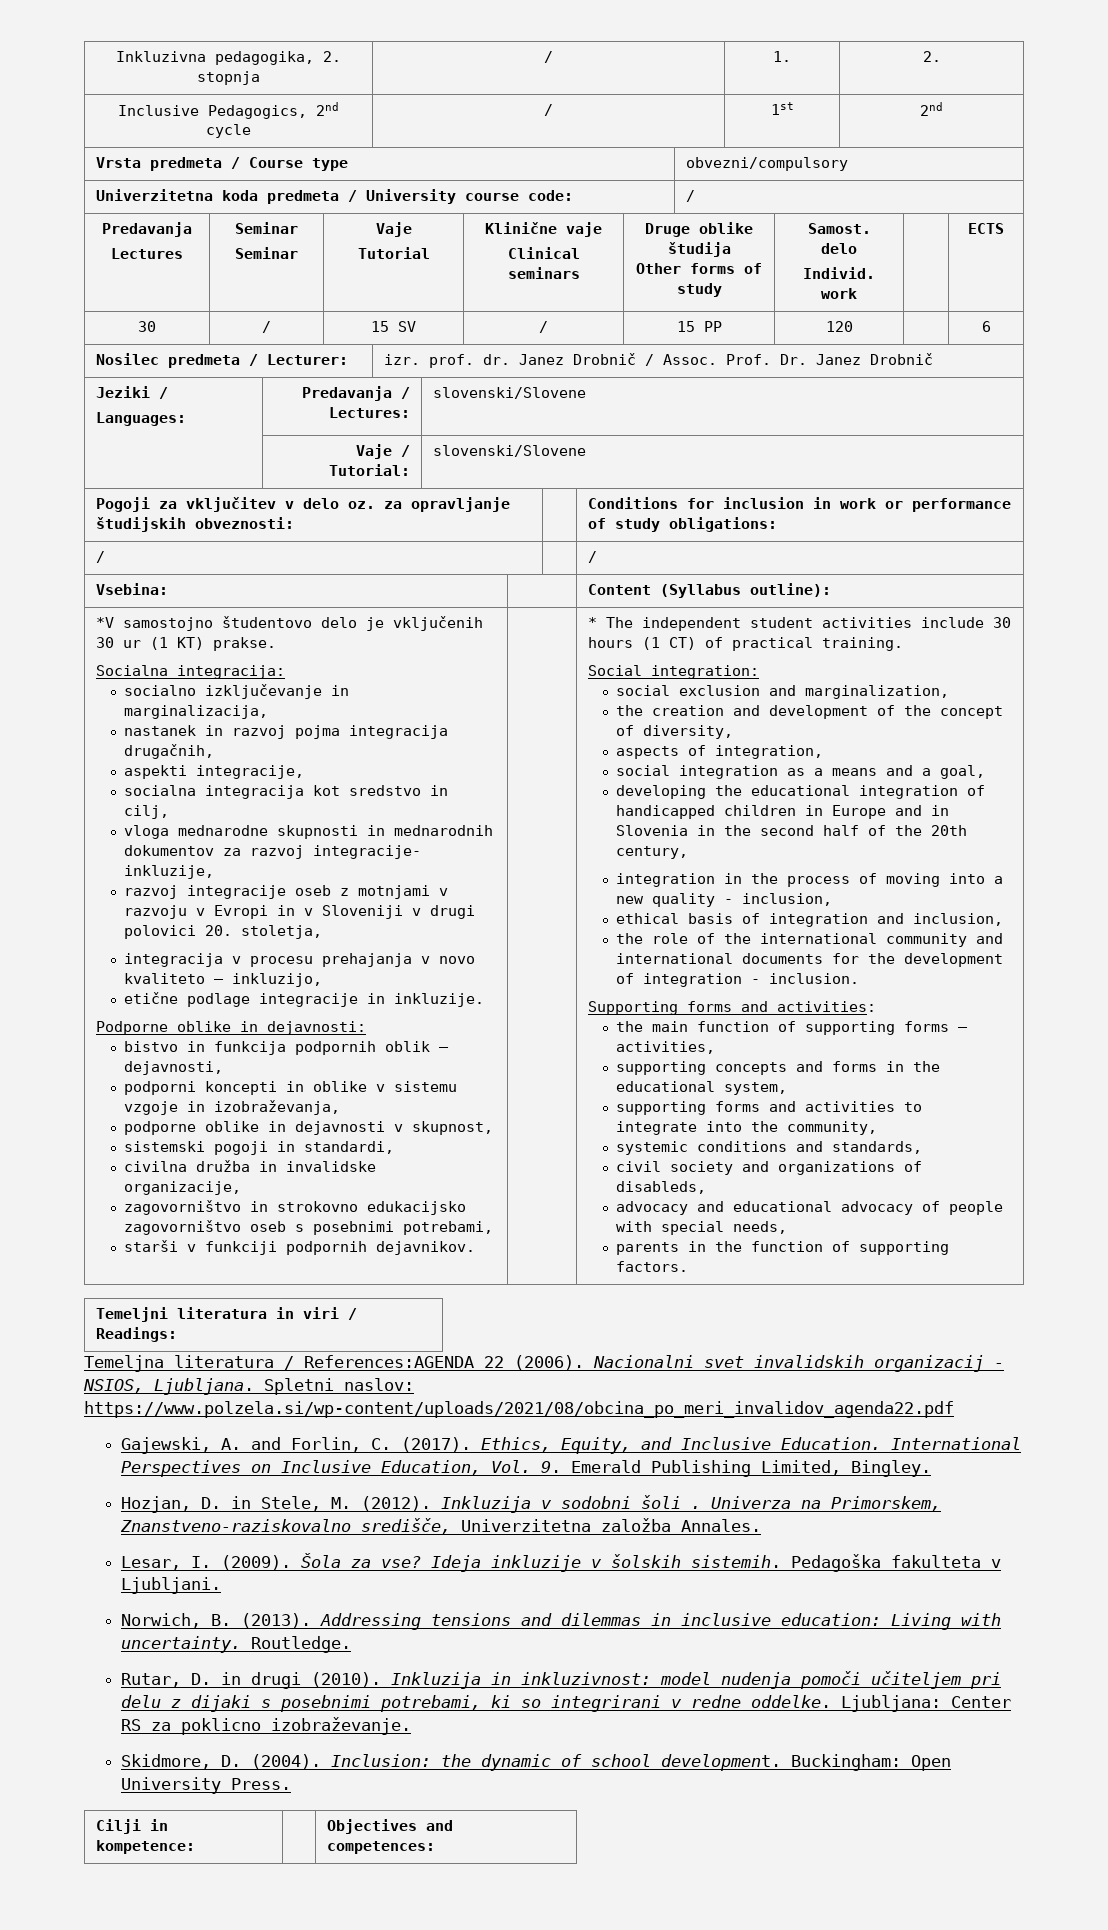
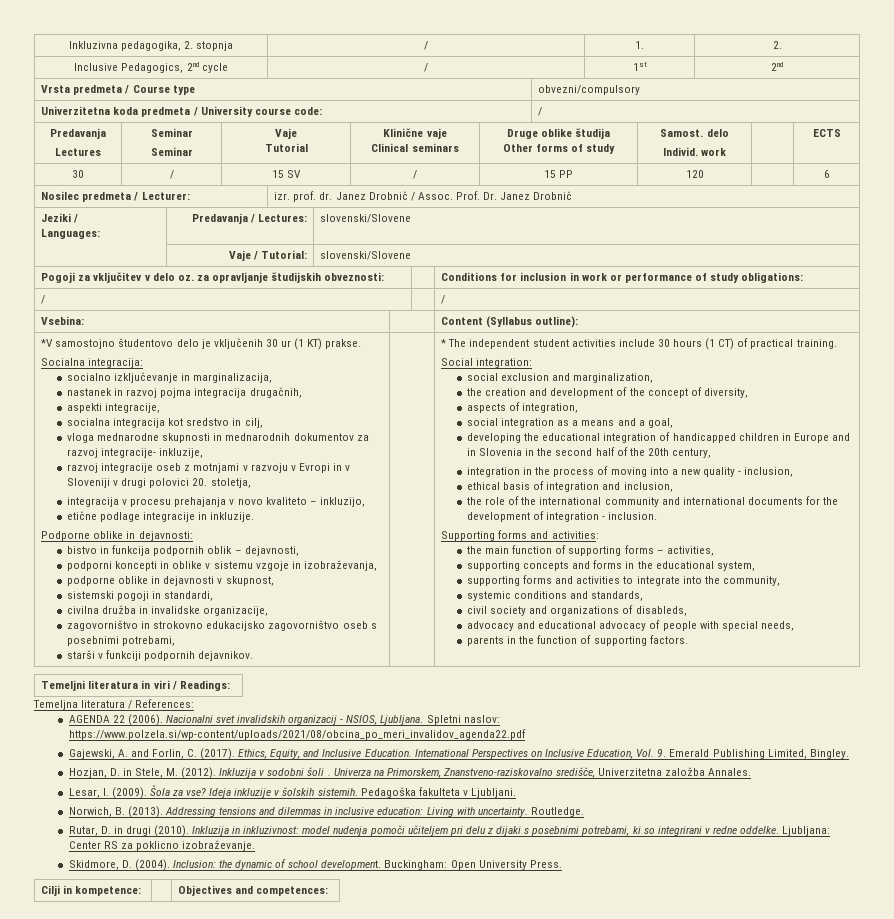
- Temeljna literatura / References:AGENDA 22 (2006).
+ Temeljna literatura / References:
+ AGENDA 22 (2006).

